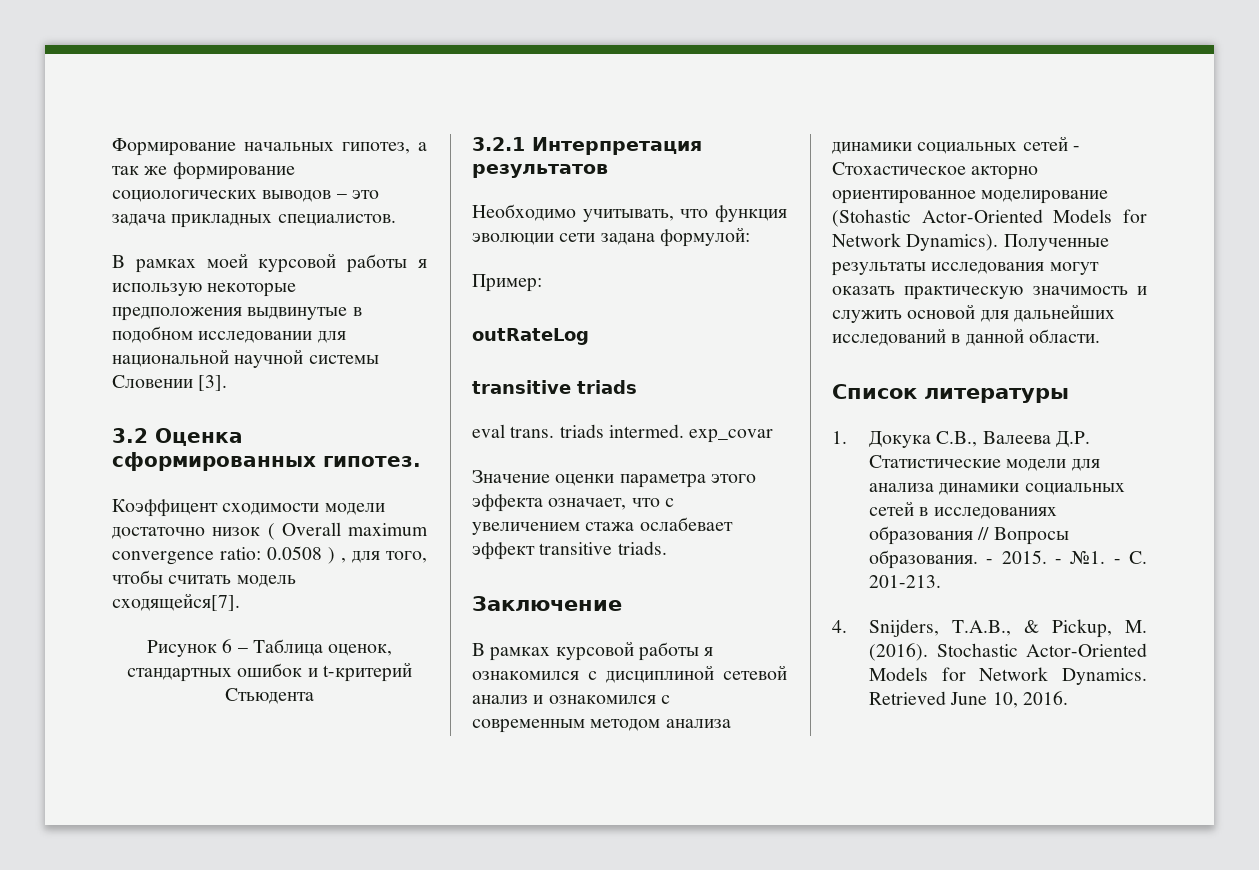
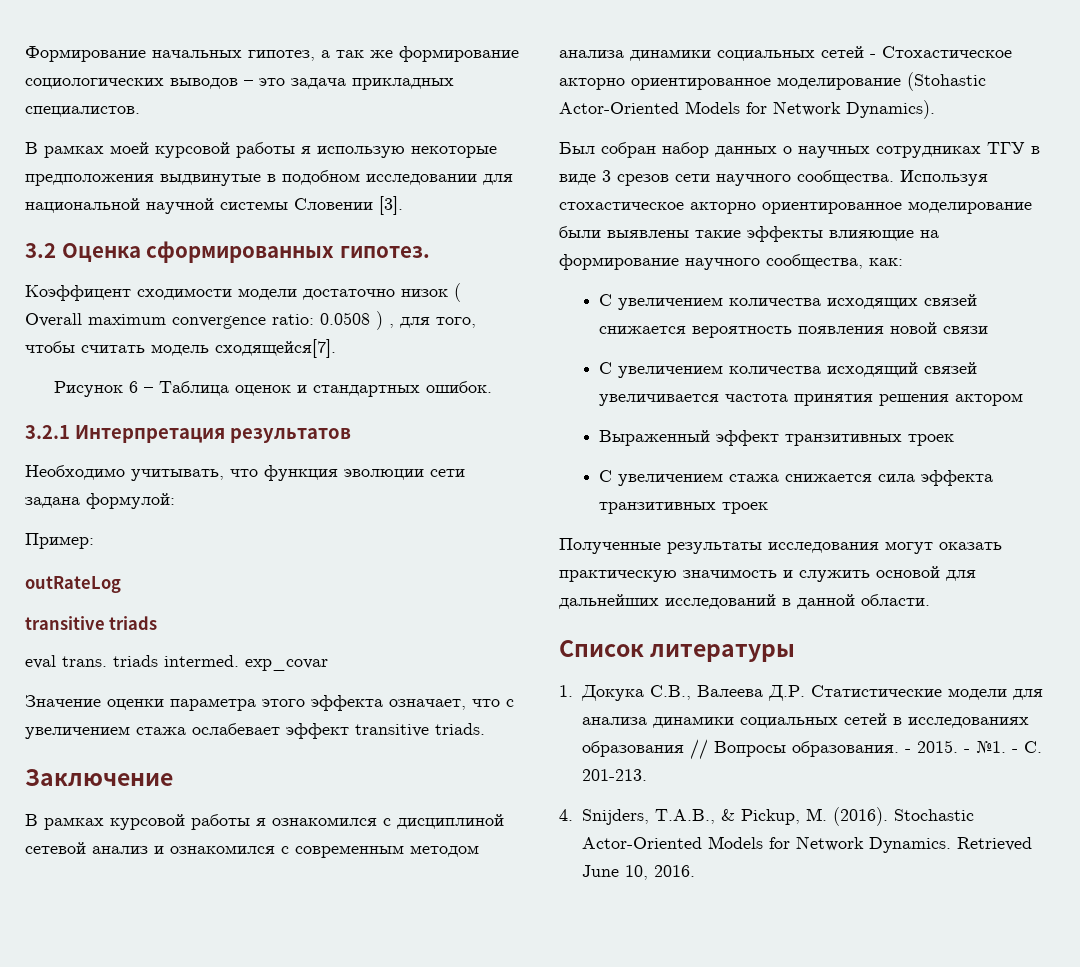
- Рисунок 6 – Таблица оценок, стандартных ошибок и t-критерий Стьюдента
+ Рисунок 6 – Таблица оценок и стандартных ошибок.
- В рамках курсовой работы я ознакомился с дисциплиной сетевой анализ и ознакомился с современным методом анализа динамики социальных сетей - Стохастическое акторно ориентированное моделирование (Stohastic Actor-Oriented Models for Network Dynamics). Полученные результаты исследования могут оказать практическую значимость и служить основой для дальнейших исследований в данной области.
+ В рамках курсовой работы я ознакомился с дисциплиной сетевой анализ и ознакомился с современным методом анализа динамики социальных сетей - Стохастическое акторно ориентированное моделирование (Stohastic Actor-Oriented Models for Network Dynamics).
+ Был собран набор данных о научных сотрудниках ТГУ в виде 3 срезов сети научного сообщества. Используя стохастическое акторно ориентированное моделирование были выявлены такие эффекты влияющие на формирование научного сообщества, как:
+ С увеличением количества исходящих связей снижается вероятность появления новой связи
+ С увеличением количества исходящий связей увеличивается частота принятия решения актором
+ Выраженный эффект транзитивных троек
+ С увеличением стажа снижается сила эффекта транзитивных троек
+ Полученные результаты исследования могут оказать практическую значимость и служить основой для дальнейших исследований в данной области.

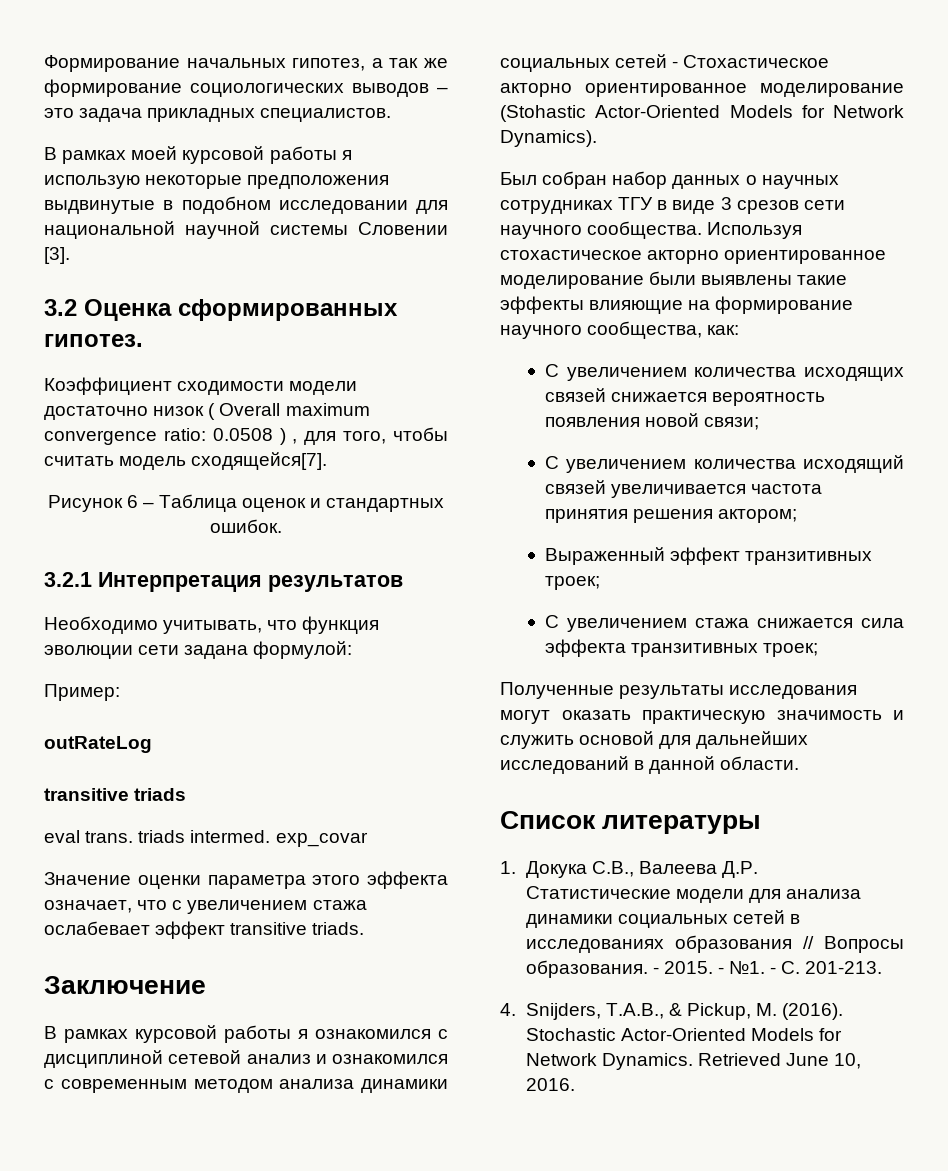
- Коэффицент сходимости модели достаточно низок ( Overall maximum convergence ratio: 0.0508 ) , для того, чтобы считать модель сходящейся[7].
+ Коэффициент сходимости модели достаточно низок ( Overall maximum convergence ratio: 0.0508 ) , для того, чтобы считать модель сходящейся[7].
- С увеличением количества исходящих связей снижается вероятность появления новой связи
+ С увеличением количества исходящих связей снижается вероятность появления новой связи;
- С увеличением количества исходящий связей увеличивается частота принятия решения актором
+ С увеличением количества исходящий связей увеличивается частота принятия решения актором;
- Выраженный эффект транзитивных троек
+ Выраженный эффект транзитивных троек;
- С увеличением стажа снижается сила эффекта транзитивных троек
+ С увеличением стажа снижается сила эффекта транзитивных троек;

